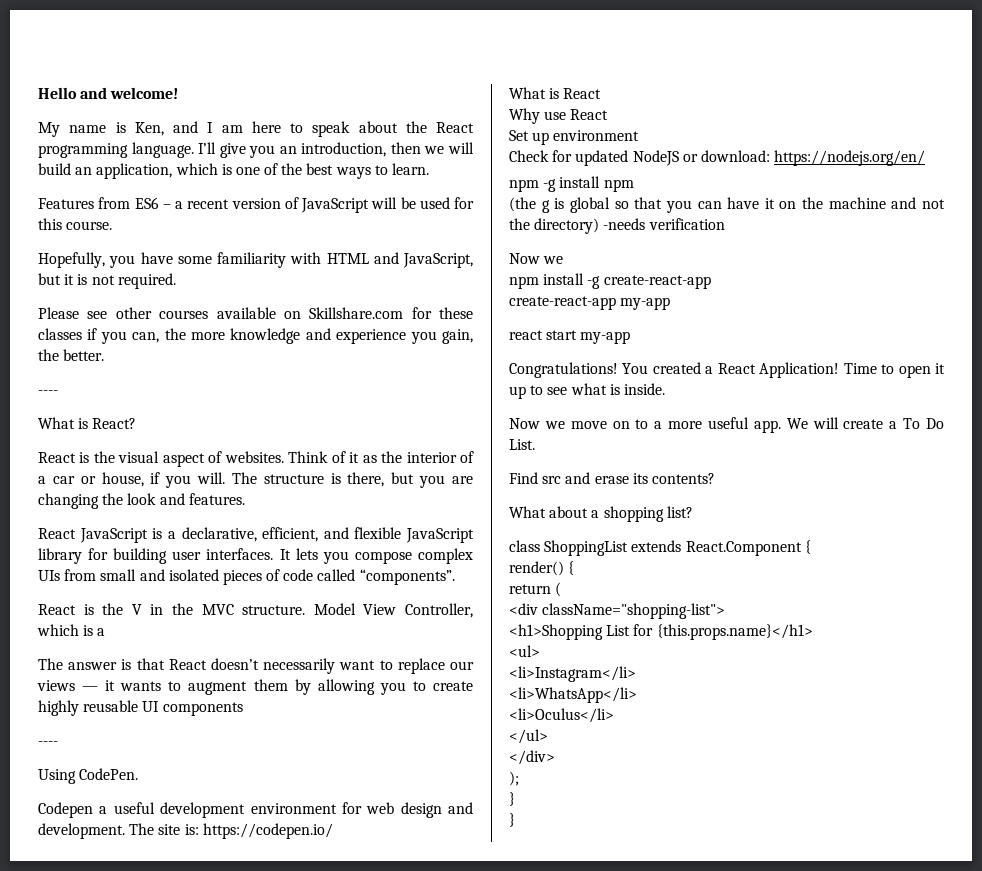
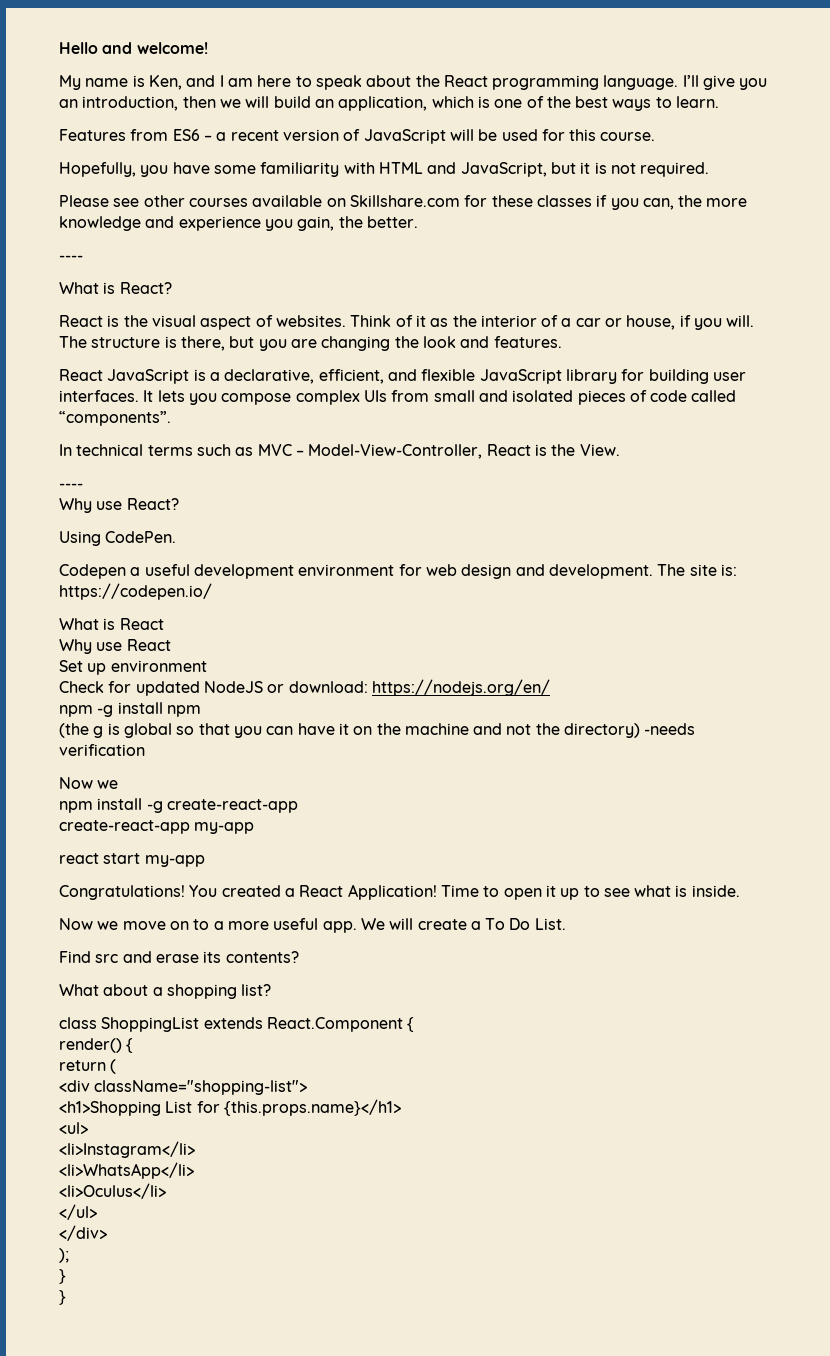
- React is the V in the MVC structure. Model View Controller, which is a
- The answer is that React doesn’t necessarily want to replace our views — it wants to augment them by allowing you to create highly reusable UI components
+ In technical terms such as MVC – Model-View-Controller, React is the View.
  ----
+ Why use React?

